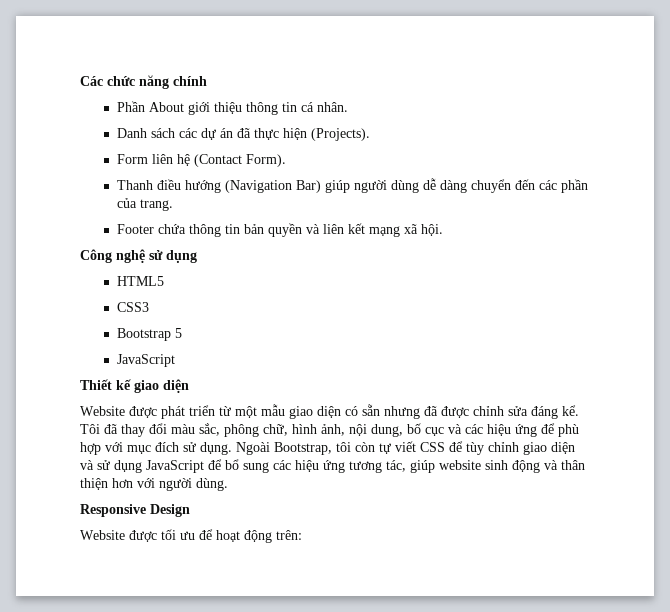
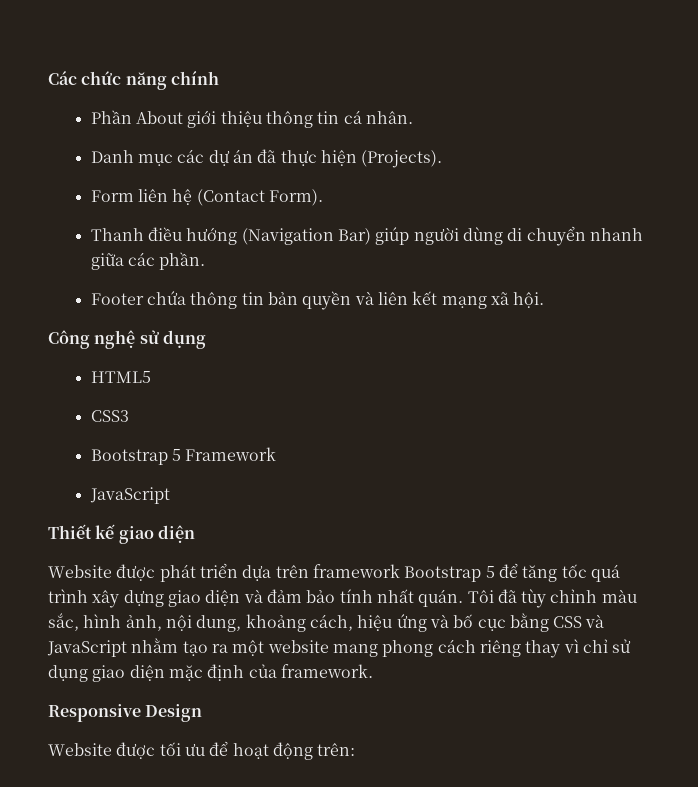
- Danh sách các dự án đã thực hiện (Projects).
+ Danh mục các dự án đã thực hiện (Projects).
- Thanh điều hướng (Navigation Bar) giúp người dùng dễ dàng chuyển đến các phần của trang.
+ Thanh điều hướng (Navigation Bar) giúp người dùng di chuyển nhanh giữa các phần.
- Bootstrap 5
+ Bootstrap 5 Framework
- Website được phát triển từ một mẫu giao diện có sẵn nhưng đã được chỉnh sửa đáng kể. Tôi đã thay đổi màu sắc, phông chữ, hình ảnh, nội dung, bố cục và các hiệu ứng để phù hợp với mục đích sử dụng. Ngoài Bootstrap, tôi còn tự viết CSS để tùy chỉnh giao diện và sử dụng JavaScript để bổ sung các hiệu ứng tương tác, giúp website sinh động và thân thiện hơn với người dùng.
+ Website được phát triển dựa trên framework Bootstrap 5 để tăng tốc quá trình xây dựng giao diện và đảm bảo tính nhất quán. Tôi đã tùy chỉnh màu sắc, hình ảnh, nội dung, khoảng cách, hiệu ứng và bố cục bằng CSS và JavaScript nhằm tạo ra một website mang phong cách riêng thay vì chỉ sử dụng giao diện mặc định của framework.

